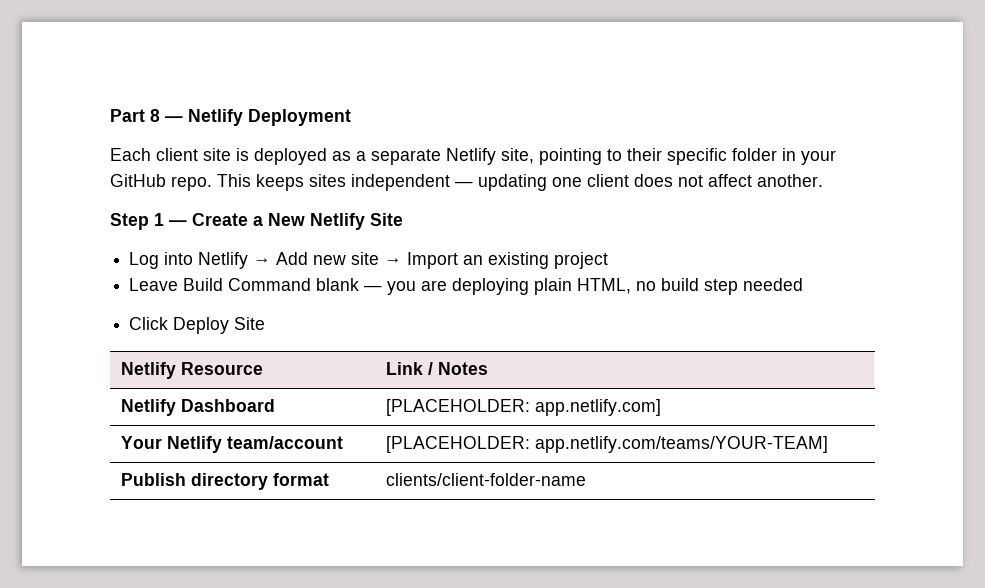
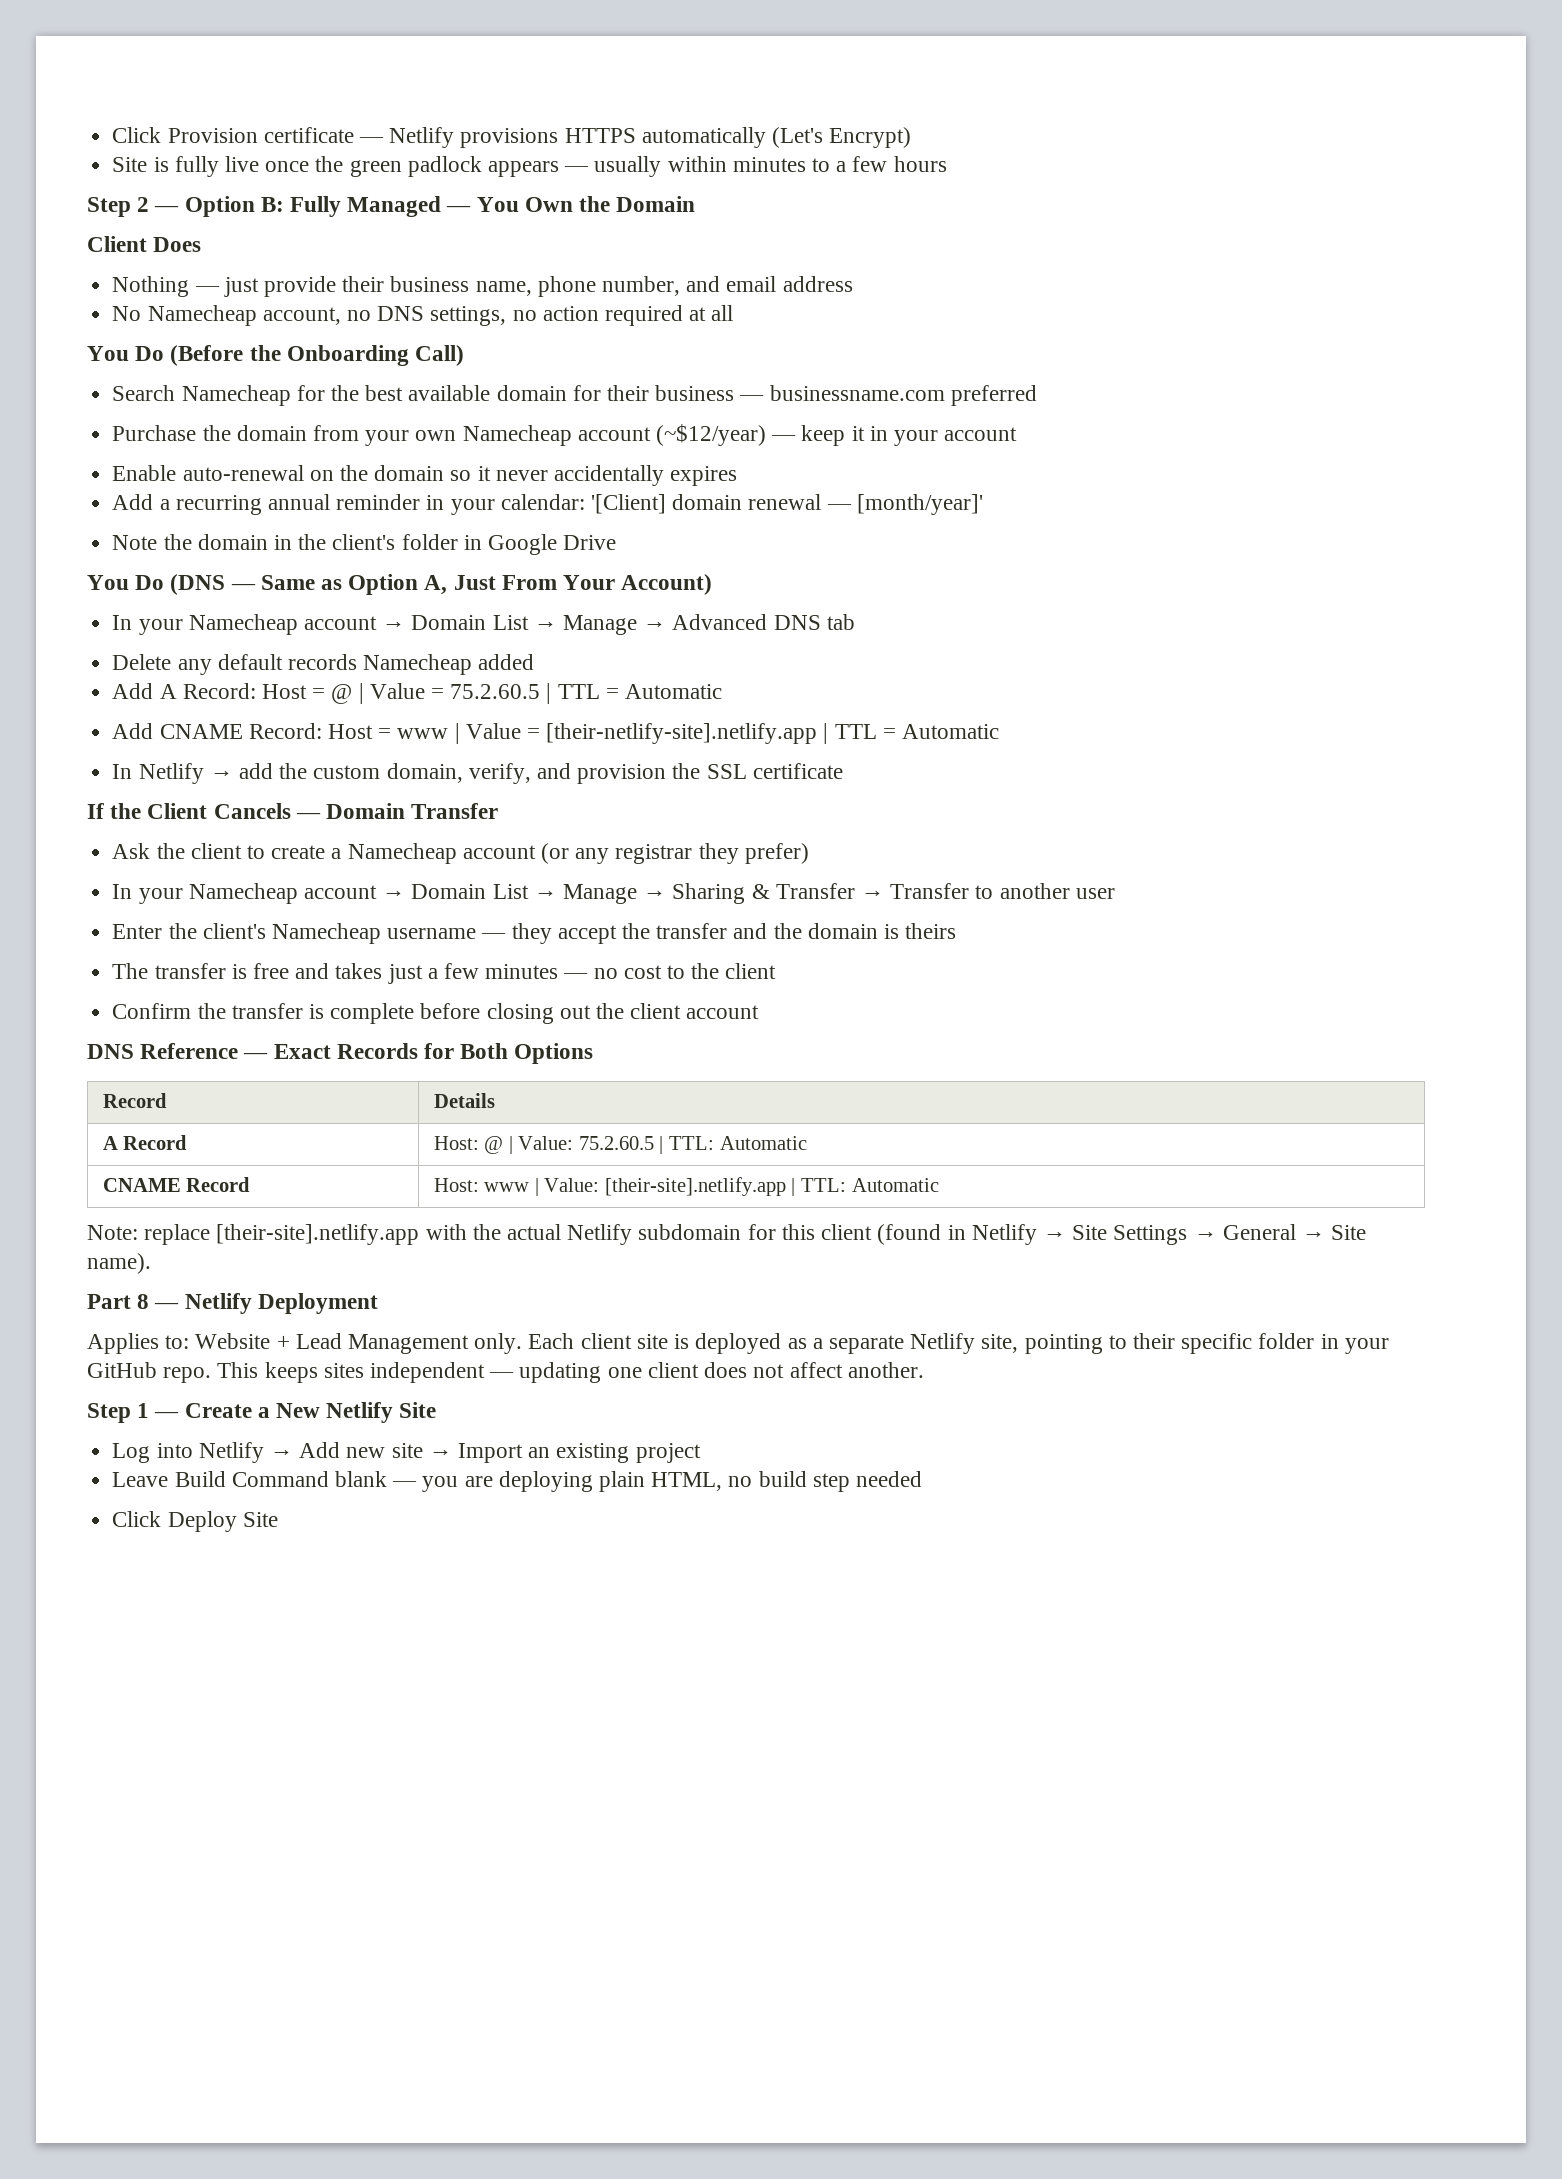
+ Click Provision certificate — Netlify provisions HTTPS automatically (Let's Encrypt)
+ Site is fully live once the green padlock appears — usually within minutes to a few hours
+ Step 2 — Option B: Fully Managed — You Own the Domain
+ Client Does
+ Nothing — just provide their business name, phone number, and email address
+ No Namecheap account, no DNS settings, no action required at all
+ You Do (Before the Onboarding Call)
+ Search Namecheap for the best available domain for their business — businessname.com preferred
+ Purchase the domain from your own Namecheap account (~$12/year) — keep it in your account
+ Enable auto-renewal on the domain so it never accidentally expires
+ Add a recurring annual reminder in your calendar: '[Client] domain renewal — [month/year]'
+ Note the domain in the client's folder in Google Drive
+ You Do (DNS — Same as Option A, Just From Your Account)
+ In your Namecheap account → Domain List → Manage → Advanced DNS tab
+ Delete any default records Namecheap added
+ Add A Record: Host = @ | Value = 75.2.60.5 | TTL = Automatic
+ Add CNAME Record: Host = www | Value = [their-netlify-site].netlify.app | TTL = Automatic
+ In Netlify → add the custom domain, verify, and provision the SSL certificate
+ If the Client Cancels — Domain Transfer
+ Ask the client to create a Namecheap account (or any registrar they prefer)
+ In your Namecheap account → Domain List → Manage → Sharing & Transfer → Transfer to another user
+ Enter the client's Namecheap username — they accept the transfer and the domain is theirs
+ The transfer is free and takes just a few minutes — no cost to the client
+ Confirm the transfer is complete before closing out the client account
+ DNS Reference — Exact Records for Both Options
+ Record | Details
+ A Record | Host: @ | Value: 75.2.60.5 | TTL: Automatic
+ CNAME Record | Host: www | Value: [their-site].netlify.app | TTL: Automatic
+ Note: replace [their-site].netlify.app with the actual Netlify subdomain for this client (found in Netlify → Site Settings → General → Site name).
+ Applies to: Website + Lead Management only.
- Netlify Resource | Link / Notes
- Netlify Dashboard | [PLACEHOLDER: app.netlify.com]
- Your Netlify team/account | [PLACEHOLDER: app.netlify.com/teams/YOUR-TEAM]
- Publish directory format | clients/client-folder-name

